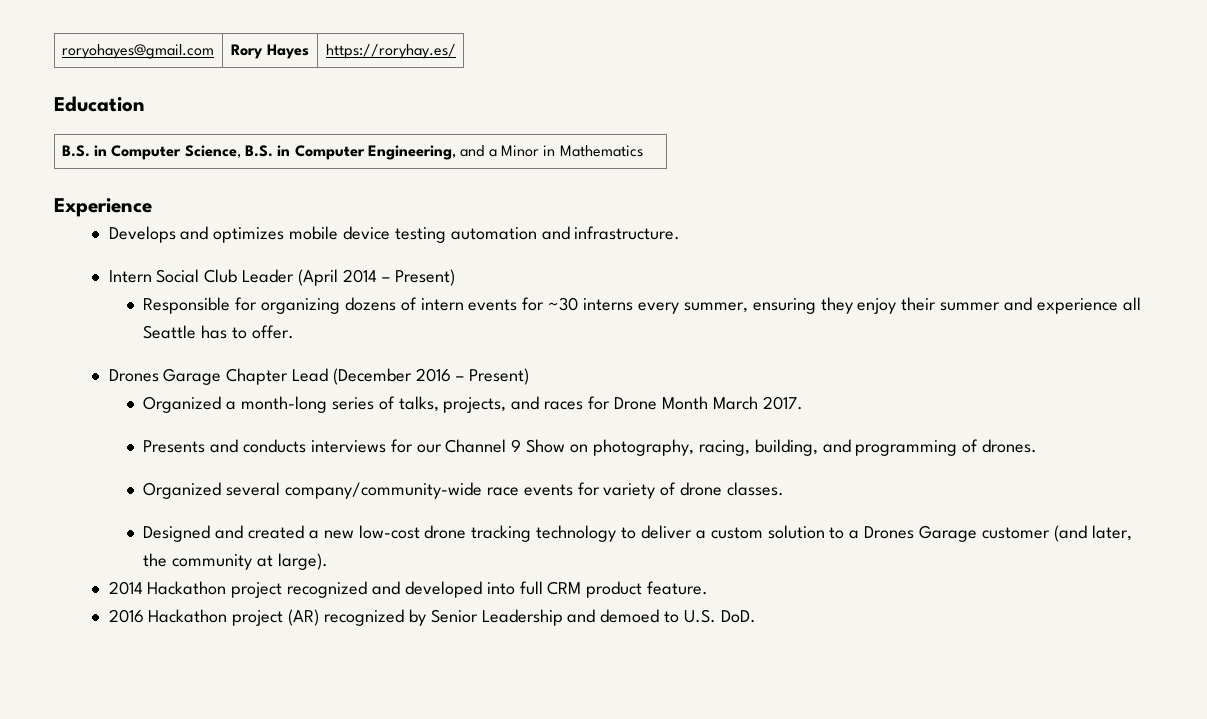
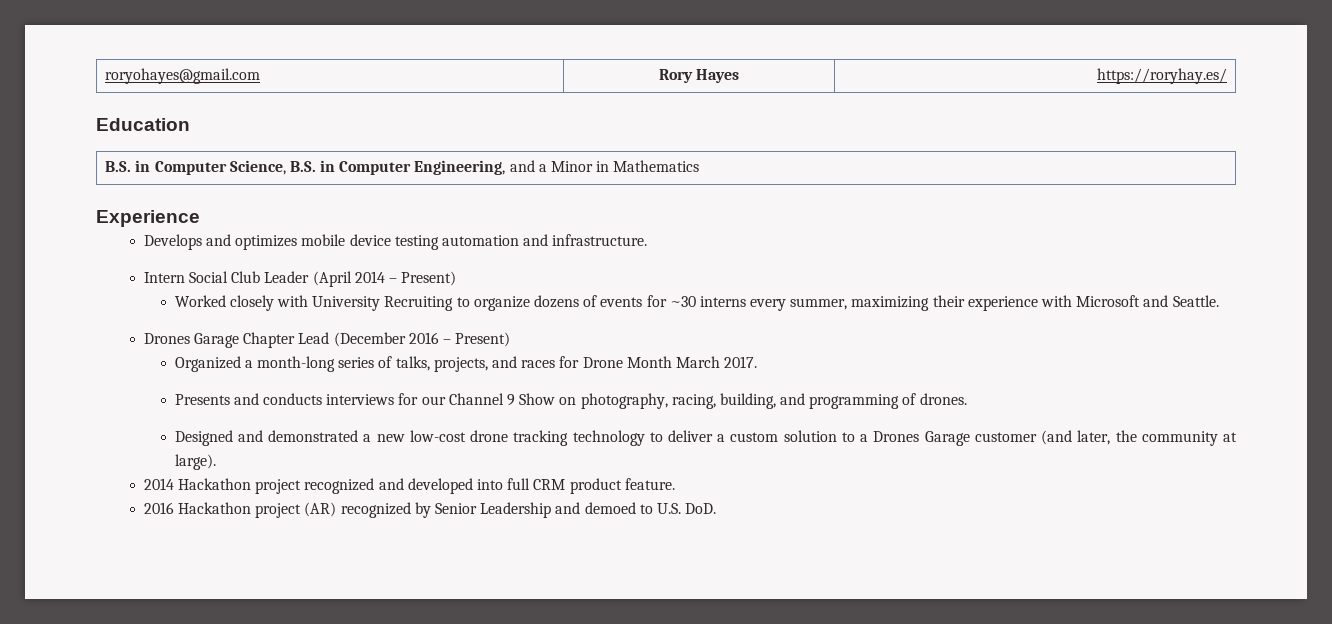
- Responsible for organizing dozens of intern events for ~30 interns every summer, ensuring they enjoy their summer and experience all Seattle has to offer.
+ Worked closely with University Recruiting to organize dozens of events for ~30 interns every summer, maximizing their experience with Microsoft and Seattle.
- Organized several company/community-wide race events for variety of drone classes.
- Designed and created a new low-cost drone tracking technology to deliver a custom solution to a Drones Garage customer (and later, the community at large).
+ Designed and demonstrated a new low-cost drone tracking technology to deliver a custom solution to a Drones Garage customer (and later, the community at large).

